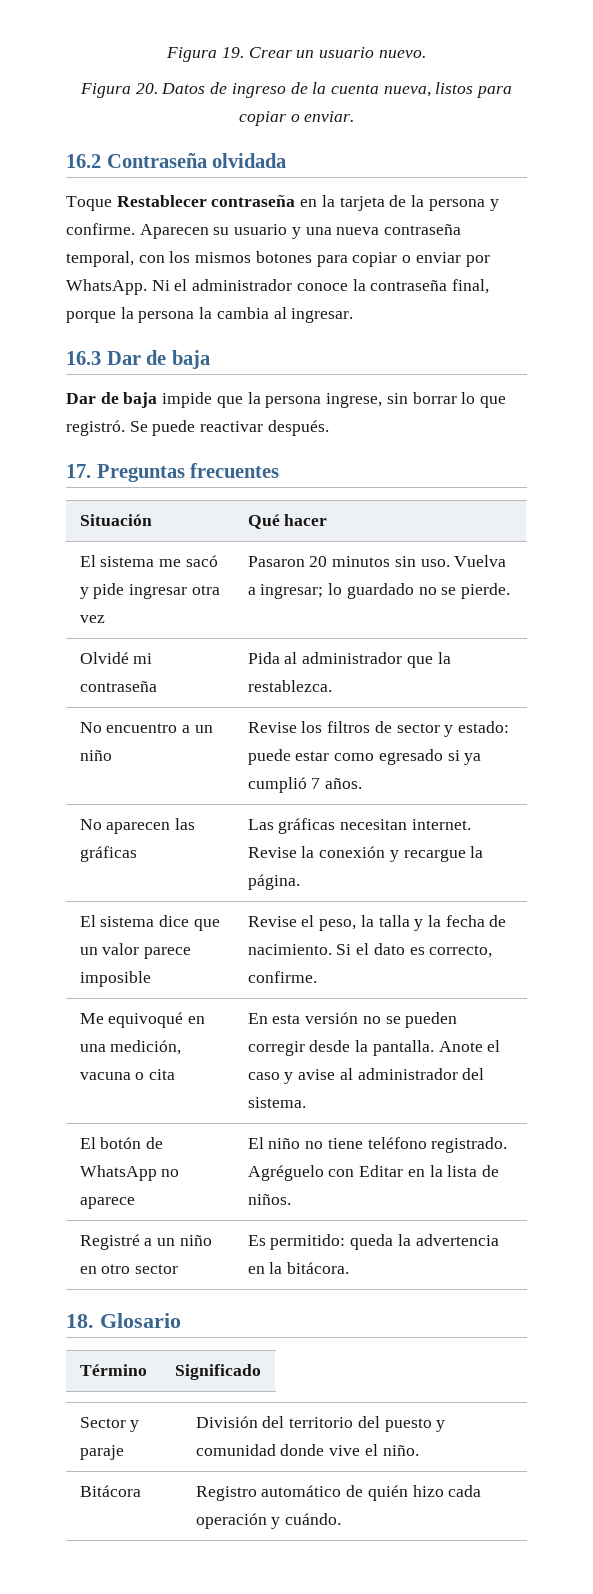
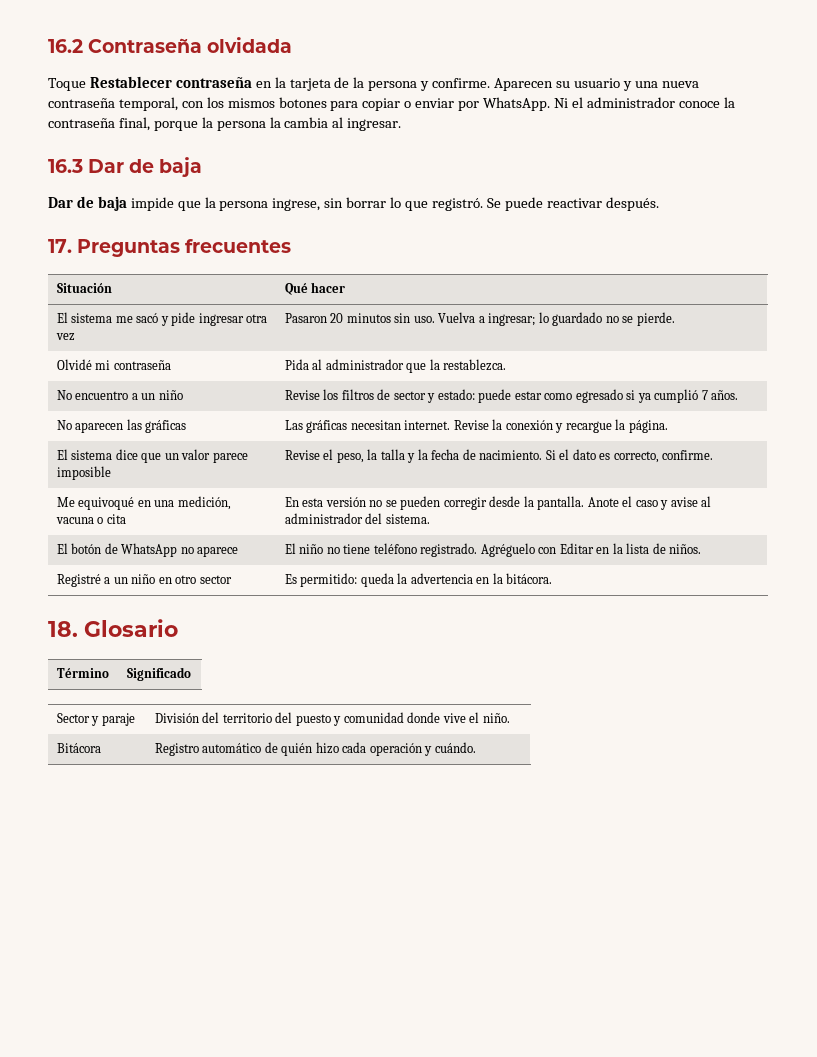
- Figura 19. Crear un usuario nuevo.
- Figura 20. Datos de ingreso de la cuenta nueva, listos para copiar o enviar.

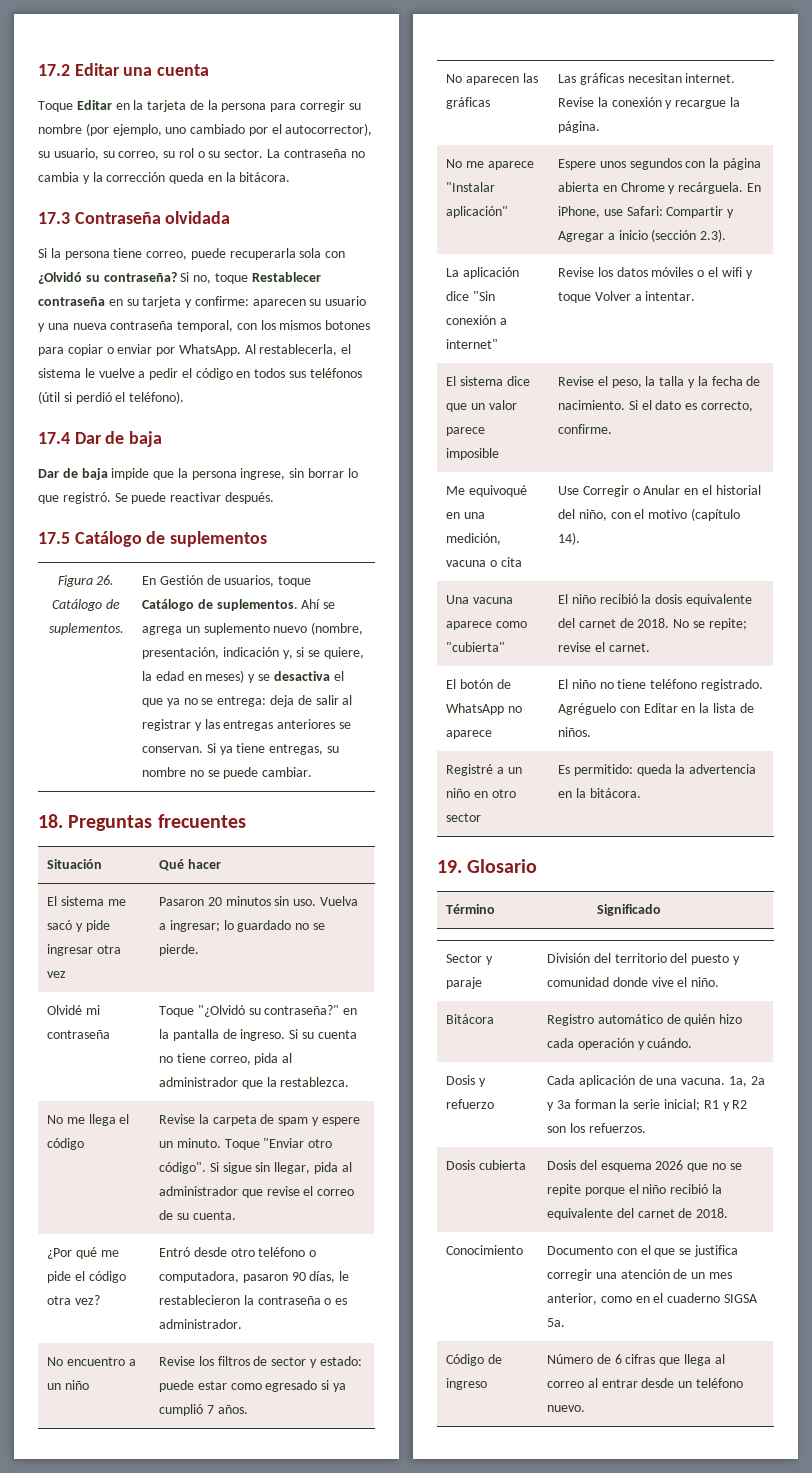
- 16.2 Contraseña olvidada
- Toque Restablecer contraseña en la tarjeta de la persona y confirme. Aparecen su usuario y una nueva contraseña temporal, con los mismos botones para copiar o enviar por WhatsApp.
+ 17.2 Editar una cuenta
+ Toque Editar en la tarjeta de la persona para corregir su nombre (por ejemplo, uno cambiado por el autocorrector), su usuario, su correo, su rol o su sector. La contraseña no cambia y la corrección queda en la bitácora.
+ 17.3 Contraseña olvidada
+ Si la persona tiene correo, puede recuperarla sola con ¿Olvidó su contraseña? Si no, toque Restablecer contraseña en su tarjeta y confirme: aparecen su usuario y una nueva contraseña temporal, con los mismos botones para copiar o enviar por WhatsApp.
- Ni el administrador conoce la contraseña final, porque la persona la cambia al ingresar.
- 16.3 Dar de baja
+ Al restablecerla, el sistema le vuelve a pedir el código en todos sus teléfonos (útil si perdió el teléfono).
+ 17.4 Dar de baja
- 17. Preguntas frecuentes
+ 17.5 Catálogo de suplementos
+ Figura 26. Catálogo de suplementos. | En Gestión de usuarios, toque Catálogo de suplementos. Ahí se agrega un suplemento nuevo (nombre, presentación, indicación y, si se quiere, la edad en meses) y se desactiva el que ya no se entrega: deja de salir al registrar y las entregas anteriores se conservan. Si ya tiene entregas, su nombre no se puede cambiar.
+ 18. Preguntas frecuentes
- Olvidé mi contraseña | Pida al administrador que la restablezca.
+ Olvidé mi contraseña | Toque "¿Olvidó su contraseña?" en la pantalla de ingreso. Si su cuenta no tiene correo, pida al administrador que la restablezca.
+ No me llega el código | Revise la carpeta de spam y espere un minuto. Toque "Enviar otro código". Si sigue sin llegar, pida al administrador que revise el correo de su cuenta.
+ ¿Por qué me pide el código otra vez? | Entró desde otro teléfono o computadora, pasaron 90 días, le restablecieron la contraseña o es administrador.
+ No me aparece "Instalar aplicación" | Espere unos segundos con la página abierta en Chrome y recárguela. En iPhone, use Safari: Compartir y Agregar a inicio (sección 2.3).
+ La aplicación dice "Sin conexión a internet" | Revise los datos móviles o el wifi y toque Volver a intentar.
- Me equivoqué en una medición, vacuna o cita | En esta versión no se pueden corregir desde la pantalla. Anote el caso y avise al administrador del sistema.
+ Me equivoqué en una medición, vacuna o cita | Use Corregir o Anular en el historial del niño, con el motivo (capítulo 14).
+ Una vacuna aparece como "cubierta" | El niño recibió la dosis equivalente del carnet de 2018. No se repite; revise el carnet.
- 18. Glosario
+ 19. Glosario
+ Dosis y refuerzo | Cada aplicación de una vacuna. 1a, 2a y 3a forman la serie inicial; R1 y R2 son los refuerzos.
+ Dosis cubierta | Dosis del esquema 2026 que no se repite porque el niño recibió la equivalente del carnet de 2018.
+ Conocimiento | Documento con el que se justifica corregir una atención de un mes anterior, como en el cuaderno SIGSA 5a.
+ Código de ingreso | Número de 6 cifras que llega al correo al entrar desde un teléfono nuevo.

